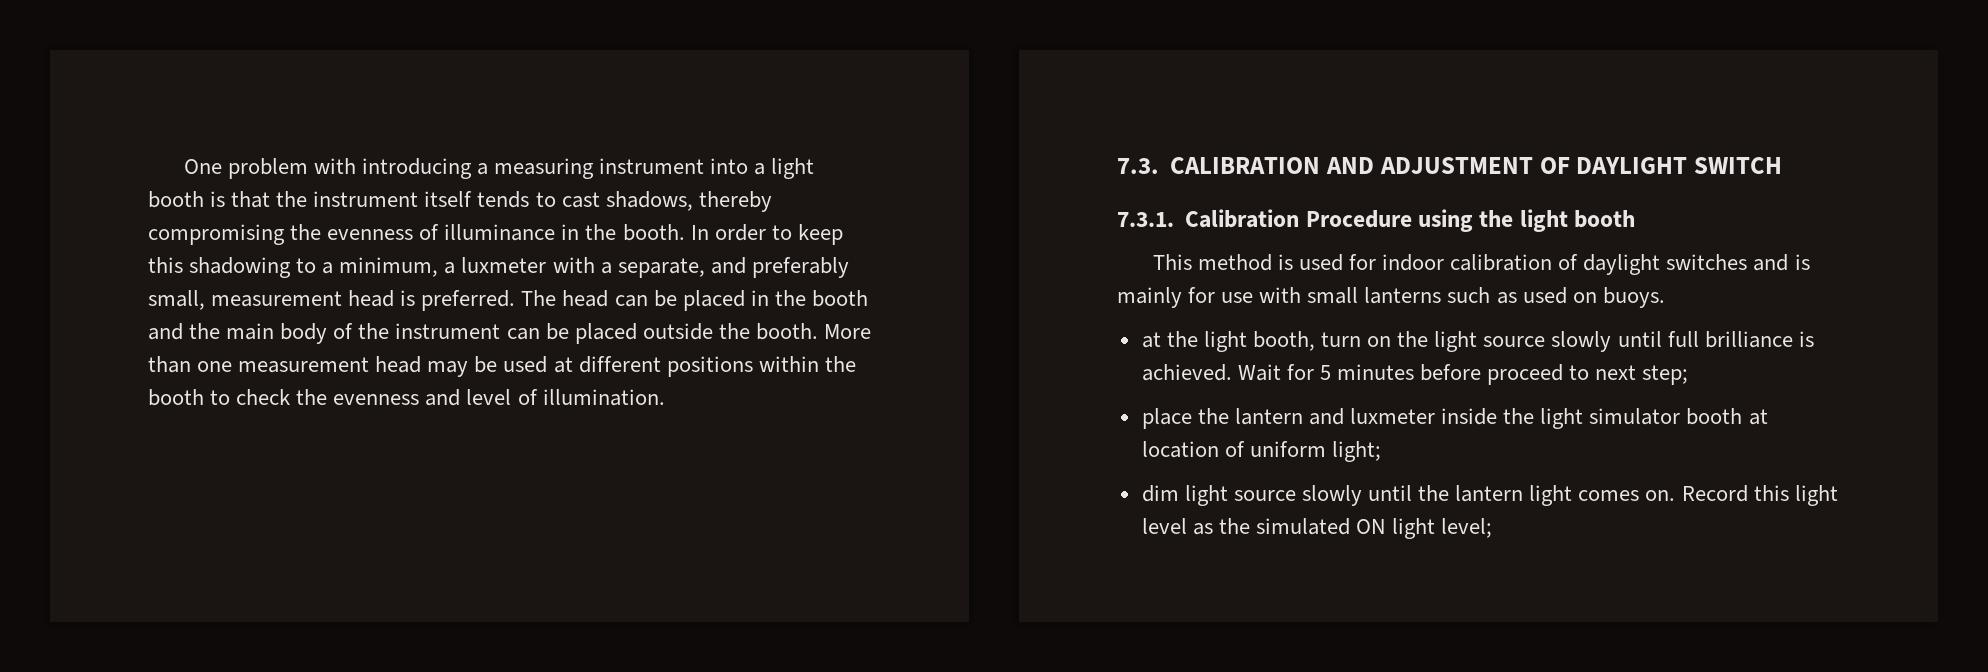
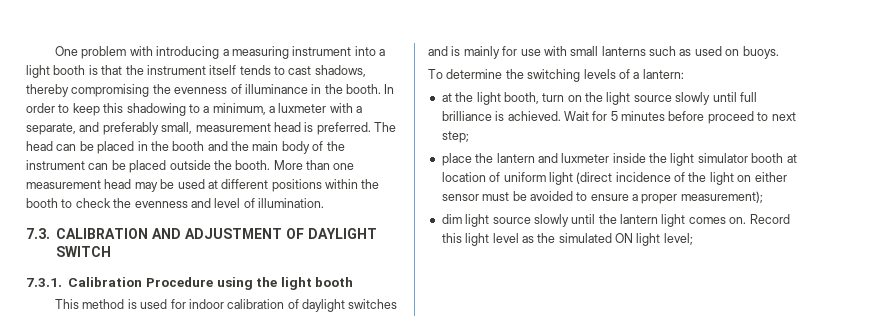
+ To determine the switching levels of a lantern:
- place the lantern and luxmeter inside the light simulator booth at location of uniform light;
+ place the lantern and luxmeter inside the light simulator booth at location of uniform light (direct incidence of the light on either sensor must be avoided to ensure a proper measurement);

